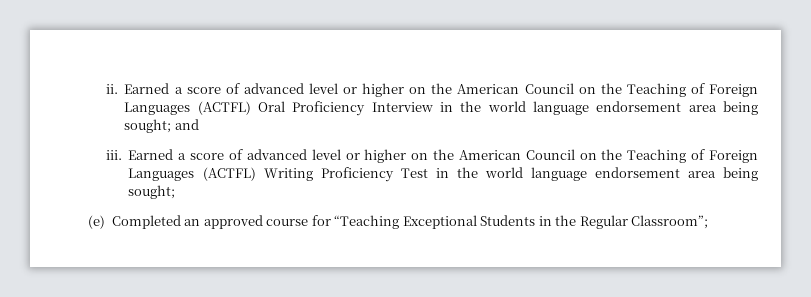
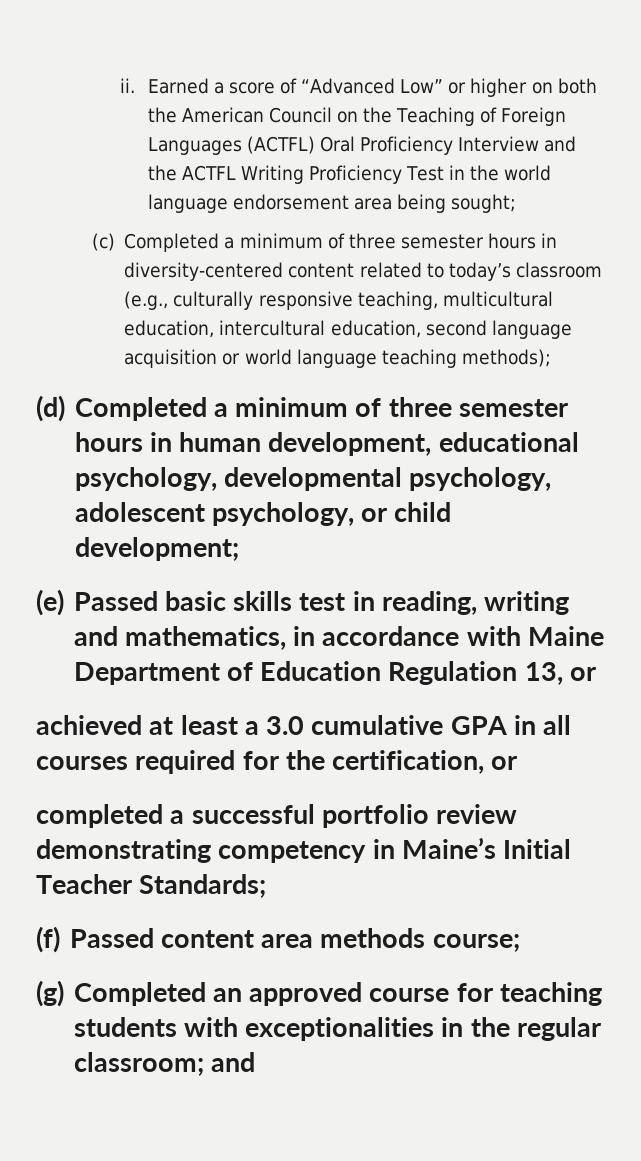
- Earned a score of advanced level or higher on the American Council on the Teaching of Foreign Languages (ACTFL) Oral Proficiency Interview in the world language endorsement area being sought; and
- iii. Earned a score of advanced level or higher on the American Council on the Teaching of Foreign Languages (ACTFL) Writing Proficiency Test in the world language endorsement area being sought;
+ Earned a score of “Advanced Low” or higher on both the American Council on the Teaching of Foreign Languages (ACTFL) Oral Proficiency Interview and the ACTFL Writing Proficiency Test in the world language endorsement area being sought;
- (e) Completed an approved course for “Teaching Exceptional Students in the Regular Classroom”;
+ (c) Completed a minimum of three semester hours in diversity-centered content related to today’s classroom (e.g., culturally responsive teaching, multicultural education, intercultural education, second language acquisition or world language teaching methods);
+ (d) Completed a minimum of three semester hours in human development, educational psychology, developmental psychology, adolescent psychology, or child development;
+ (e) Passed basic skills test in reading, writing and mathematics, in accordance with Maine Department of Education Regulation 13, or
+ achieved at least a 3.0 cumulative GPA in all courses required for the certification, or
+ completed a successful portfolio review demonstrating competency in Maine’s Initial Teacher Standards;
+ (f) Passed content area methods course;
+ (g) Completed an approved course for teaching students with exceptionalities in the regular classroom; and

